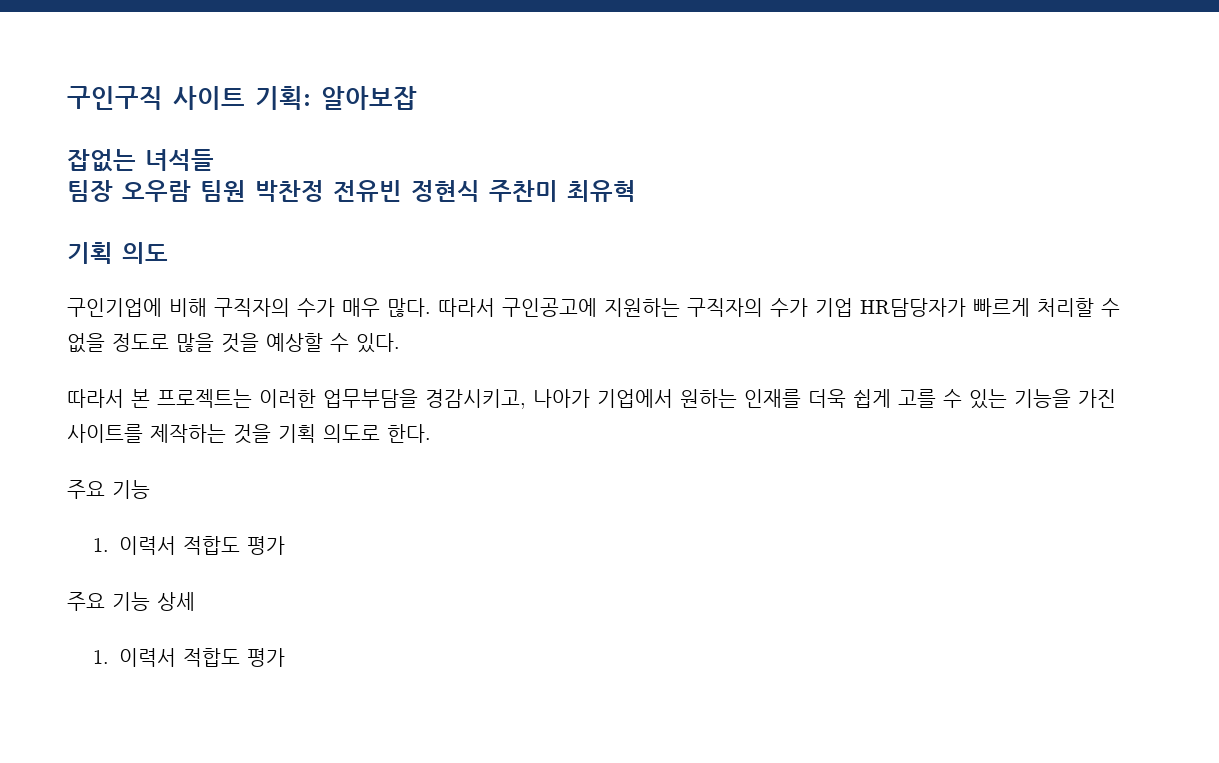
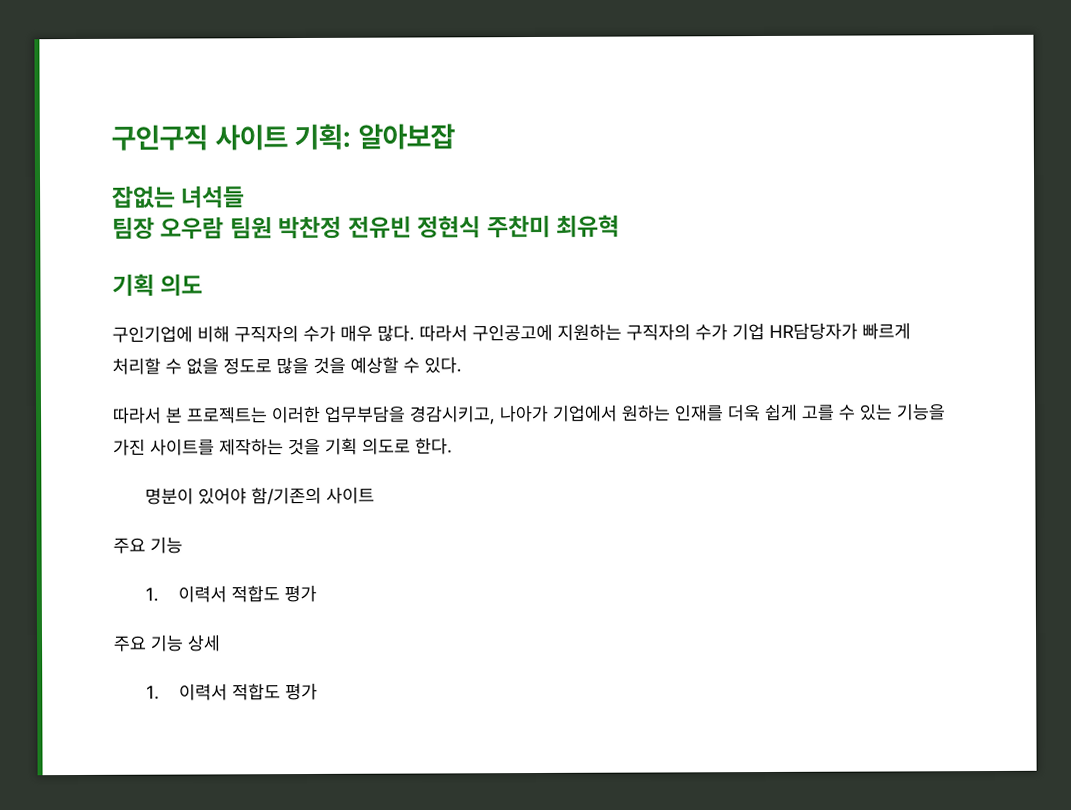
+ 명분이 있어야 함/기존의 사이트

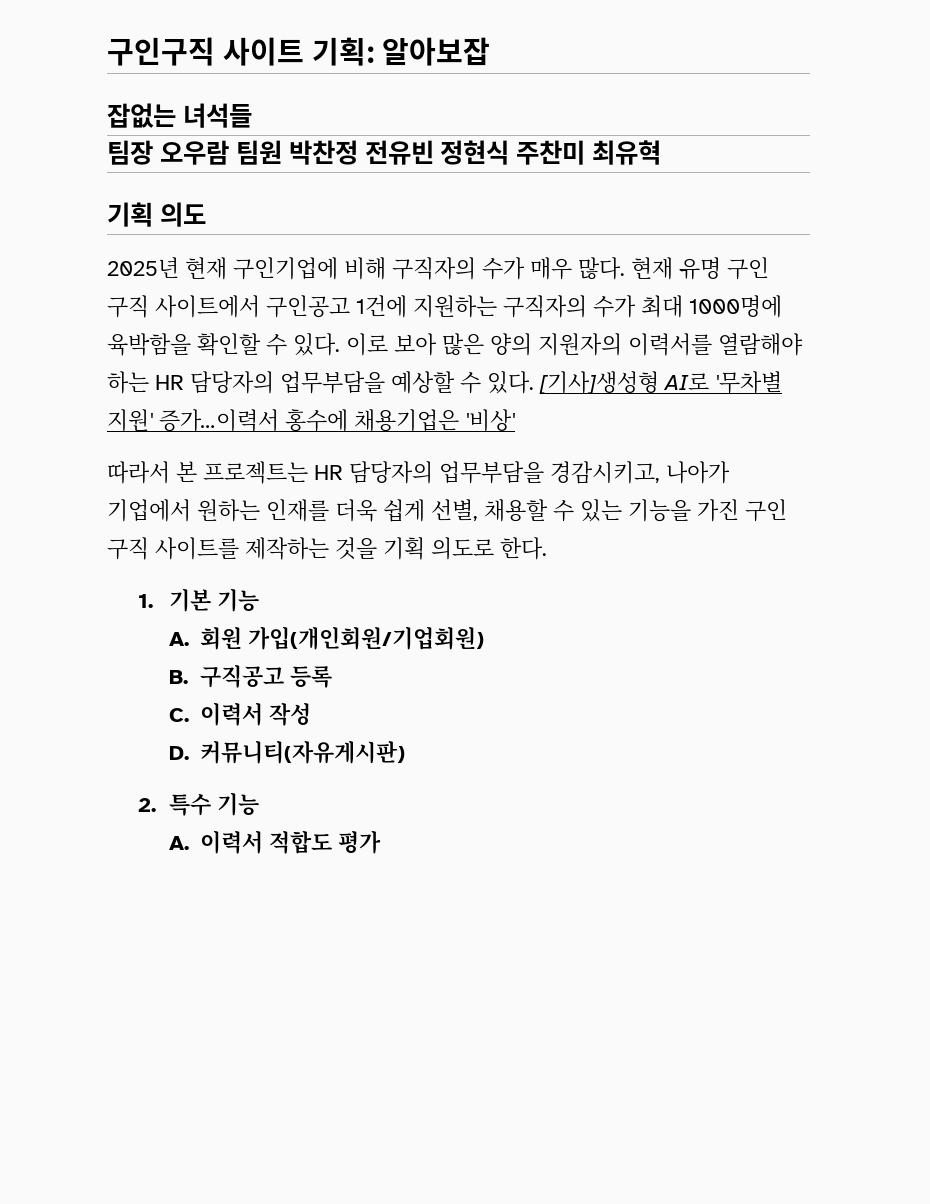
- 구인기업에 비해 구직자의 수가 매우 많다.
+ 2025년 현재 구인기업에 비해 구직자의 수가 매우 많다.
- 따라서 구인공고에 지원하는 구직자의 수가 기업 HR담당자가 빠르게 처리할 수 없을 정도로 많을 것을 예상할 수 있다.
+ 현재 유명 구인 구직 사이트에서 구인공고 1건에 지원하는 구직자의 수가 최대 1000명에 육박함을 확인할 수 있다. 이로 보아 많은 양의 지원자의 이력서를 열람해야 하는 HR 담당자의 업무부담을 예상할 수 있다. [기사]생성형 AI로 '무차별 지원' 증가…이력서 홍수에 채용기업은 '비상'
- 따라서 본 프로젝트는 이러한 업무부담을 경감시키고, 나아가 기업에서 원하는 인재를 더욱 쉽게 고를 수 있는 기능을 가진 사이트를 제작하는 것을 기획 의도로 한다.
+ 따라서 본 프로젝트는 HR 담당자의 업무부담을 경감시키고, 나아가 기업에서 원하는 인재를 더욱 쉽게 선별, 채용할 수 있는 기능을 가진 구인 구직 사이트를 제작하는 것을 기획 의도로 한다.
- 명분이 있어야 함/기존의 사이트
- 주요 기능
- 1. 이력서 적합도 평가
- 주요 기능 상세
- 1. 이력서 적합도 평가
+ 1. 기본 기능
+ A. 회원 가입(개인회원/기업회원)
+ B. 구직공고 등록
+ C. 이력서 작성
+ D. 커뮤니티(자유게시판)
+ 2. 특수 기능
+ A. 이력서 적합도 평가

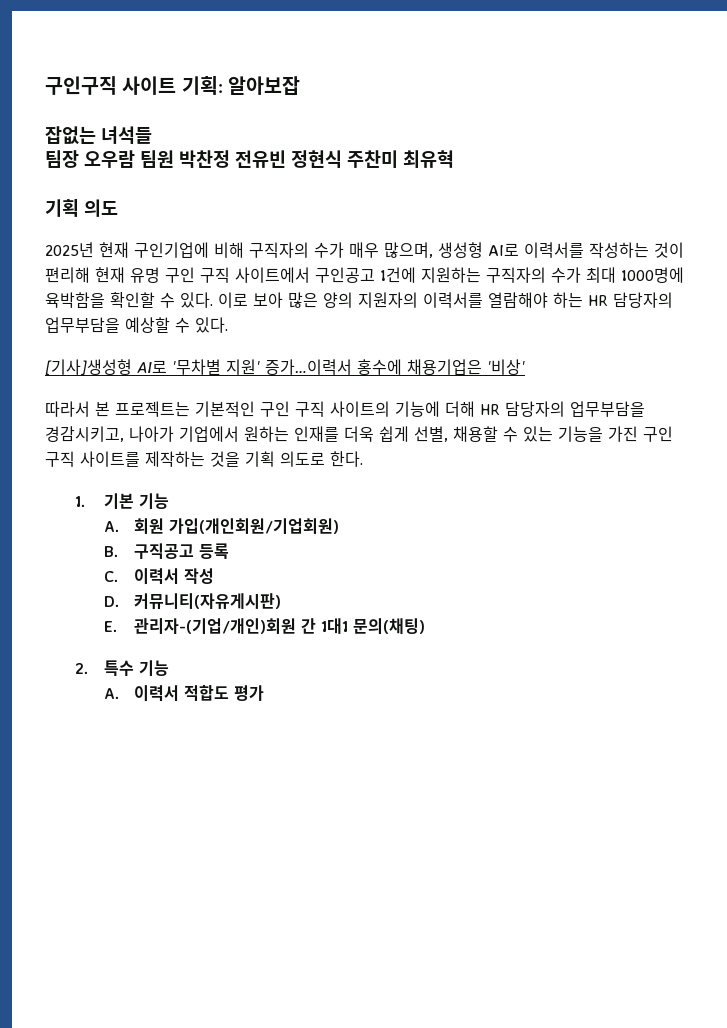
- 2025년 현재 구인기업에 비해 구직자의 수가 매우 많다. 현재 유명 구인 구직 사이트에서 구인공고 1건에 지원하는 구직자의 수가 최대 1000명에 육박함을 확인할 수 있다.
+ 2025년 현재 구인기업에 비해 구직자의 수가 매우 많으며, 생성형 AI로 이력서를 작성하는 것이 편리해 현재 유명 구인 구직 사이트에서 구인공고 1건에 지원하는 구직자의 수가 최대 1000명에 육박함을 확인할 수 있다.
- 이로 보아 많은 양의 지원자의 이력서를 열람해야 하는 HR 담당자의 업무부담을 예상할 수 있다. [기사]생성형 AI로 '무차별 지원' 증가…이력서 홍수에 채용기업은 '비상'
+ 이로 보아 많은 양의 지원자의 이력서를 열람해야 하는 HR 담당자의 업무부담을 예상할 수 있다.
+ [기사]생성형 AI로 '무차별 지원' 증가…이력서 홍수에 채용기업은 '비상'
- 따라서 본 프로젝트는 HR 담당자의 업무부담을 경감시키고, 나아가 기업에서 원하는 인재를 더욱 쉽게 선별, 채용할 수 있는 기능을 가진 구인 구직 사이트를 제작하는 것을 기획 의도로 한다.
+ 따라서 본 프로젝트는 기본적인 구인 구직 사이트의 기능에 더해 HR 담당자의 업무부담을 경감시키고, 나아가 기업에서 원하는 인재를 더욱 쉽게 선별, 채용할 수 있는 기능을 가진 구인 구직 사이트를 제작하는 것을 기획 의도로 한다.
+ E. 관리자-(기업/개인)회원 간 1대1 문의(채팅)

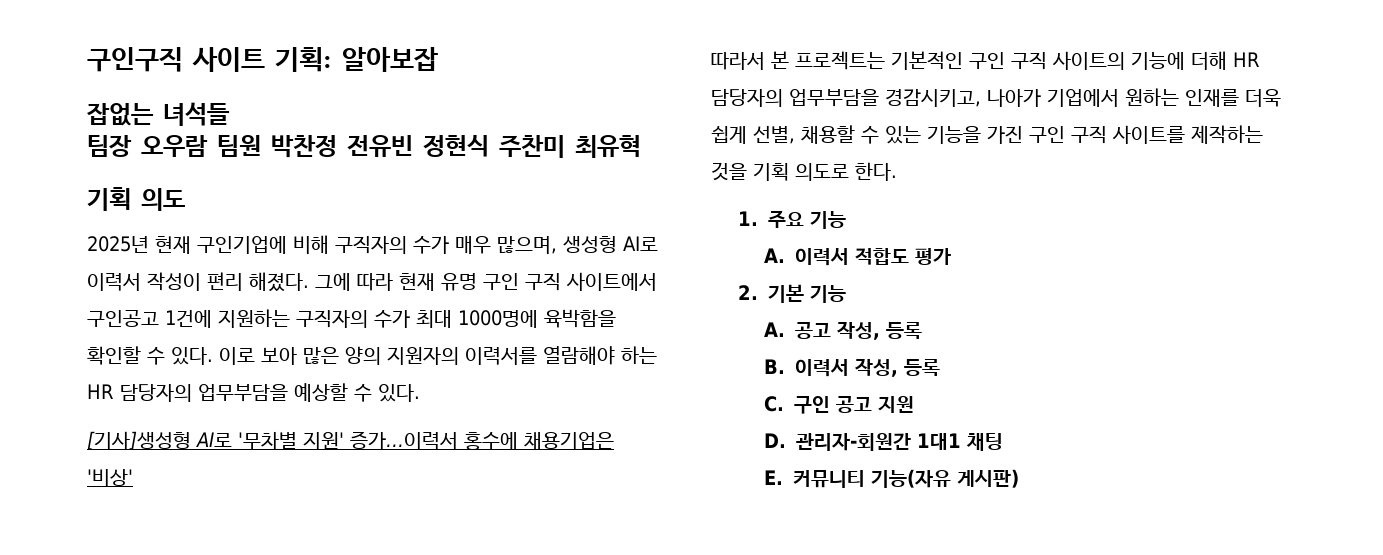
- 2025년 현재 구인기업에 비해 구직자의 수가 매우 많으며, 생성형 AI로 이력서를 작성하는 것이 편리해 현재 유명 구인 구직 사이트에서 구인공고 1건에 지원하는 구직자의 수가 최대 1000명에 육박함을 확인할 수 있다.
+ 2025년 현재 구인기업에 비해 구직자의 수가 매우 많으며, 생성형 AI로 이력서 작성이 편리 해졌다. 그에 따라 현재 유명 구인 구직 사이트에서 구인공고 1건에 지원하는 구직자의 수가 최대 1000명에 육박함을 확인할 수 있다.
- 1. 기본 기능
- A. 회원 가입(개인회원/기업회원)
- B. 구직공고 등록
- C. 이력서 작성
- D. 커뮤니티(자유게시판)
- E. 관리자-(기업/개인)회원 간 1대1 문의(채팅)
- 2. 특수 기능
+ 1. 주요 기능
+ 2. 기본 기능
+ A. 공고 작성, 등록
+ B. 이력서 작성, 등록
+ C. 구인 공고 지원
+ D. 관리자-회원간 1대1 채팅
+ E. 커뮤니티 기능(자유 게시판)

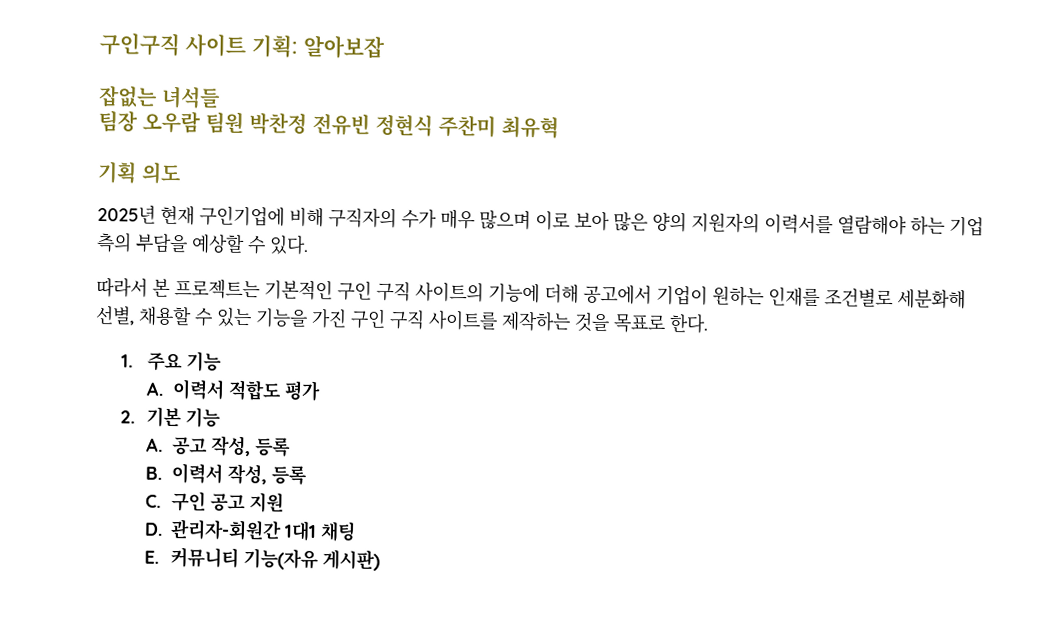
- 2025년 현재 구인기업에 비해 구직자의 수가 매우 많으며, 생성형 AI로 이력서 작성이 편리 해졌다. 그에 따라 현재 유명 구인 구직 사이트에서 구인공고 1건에 지원하는 구직자의 수가 최대 1000명에 육박함을 확인할 수 있다. 이로 보아 많은 양의 지원자의 이력서를 열람해야 하는 HR 담당자의 업무부담을 예상할 수 있다.
+ 2025년 현재 구인기업에 비해 구직자의 수가 매우 많으며 이로 보아 많은 양의 지원자의 이력서를 열람해야 하는 기업 측의 부담을 예상할 수 있다.
- [기사]생성형 AI로 '무차별 지원' 증가…이력서 홍수에 채용기업은 '비상'
- 따라서 본 프로젝트는 기본적인 구인 구직 사이트의 기능에 더해 HR 담당자의 업무부담을 경감시키고, 나아가 기업에서 원하는 인재를 더욱 쉽게 선별, 채용할 수 있는 기능을 가진 구인 구직 사이트를 제작하는 것을 기획 의도로 한다.
+ 따라서 본 프로젝트는 기본적인 구인 구직 사이트의 기능에 더해 공고에서 기업이 원하는 인재를 조건별로 세분화해 선별, 채용할 수 있는 기능을 가진 구인 구직 사이트를 제작하는 것을 목표로 한다.

